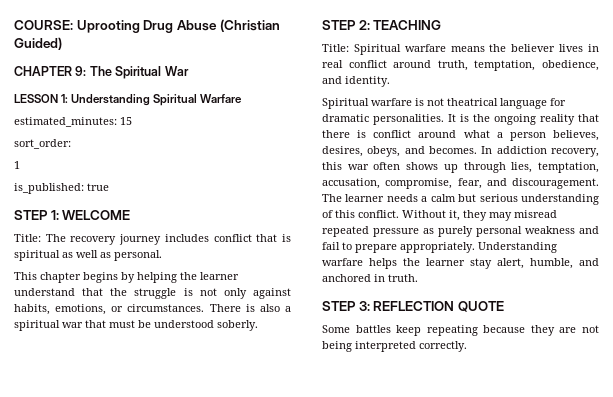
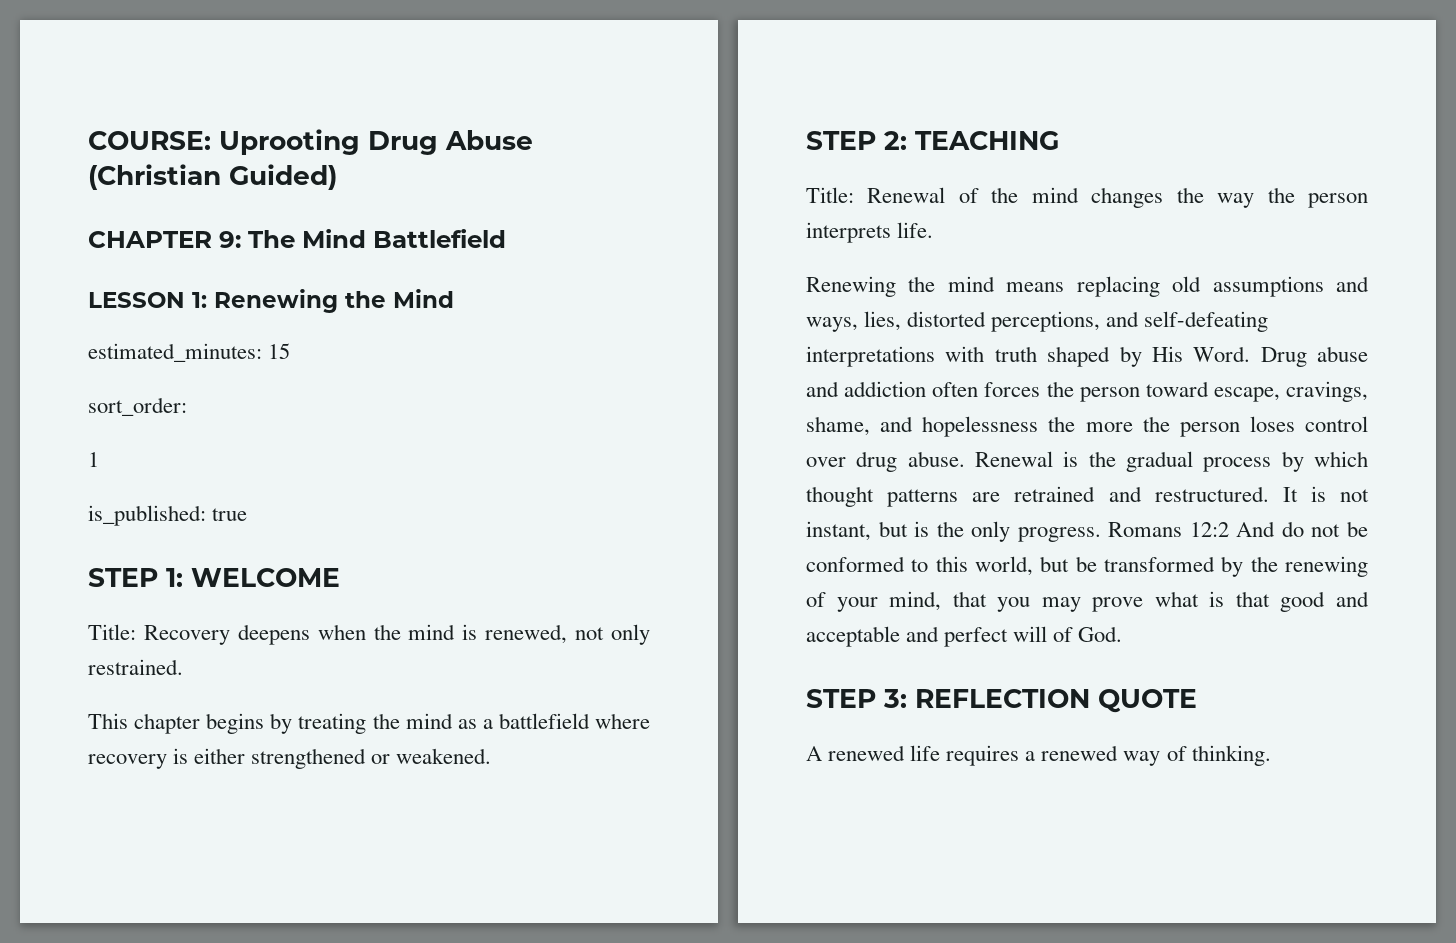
- CHAPTER 9: The Spiritual War
+ CHAPTER 9: The Mind Battlefield
- LESSON 1: Understanding Spiritual Warfare
+ LESSON 1: Renewing the Mind
- Title: The recovery journey includes conflict that is spiritual as well as personal.
- This chapter begins by helping the learner understand that the struggle is not only against habits, emotions, or circumstances. There is also a spiritual war that must be understood soberly.
+ Title: Recovery deepens when the mind is renewed, not only restrained.
+ This chapter begins by treating the mind as a battlefield where recovery is either strengthened or weakened.
  STEP 2: TEACHING
- Title: Spiritual warfare means the believer lives in real conflict around truth, temptation, obedience, and identity.
- Spiritual warfare is not theatrical language for dramatic personalities. It is the ongoing reality that there is conflict around what a person believes, desires, obeys, and becomes. In addiction recovery, this war often shows up through lies, temptation, accusation, compromise, fear, and discouragement. The learner needs a calm but serious understanding of this conflict. Without it, they may misread repeated pressure as purely personal weakness and fail to prepare appropriately. Understanding warfare helps the learner stay alert, humble, and anchored in truth.
+ Title: Renewal of the mind changes the way the person interprets life.
+ Renewing the mind means replacing old assumptions and ways, lies, distorted perceptions, and self-defeating interpretations with truth shaped by His Word. Drug abuse and addiction often forces the person toward escape, cravings, shame, and hopelessness the more the person loses control over drug abuse. Renewal is the gradual process by which thought patterns are retrained and restructured. It is not instant, but is the only progress. Romans 12:2 And do not be conformed to this world, but be transformed by the renewing of your mind, that you may prove what is that good and acceptable and perfect will of God.
  STEP 3: REFLECTION QUOTE
- Some battles keep repeating because they are not being interpreted correctly.
+ A renewed life requires a renewed way of thinking.

